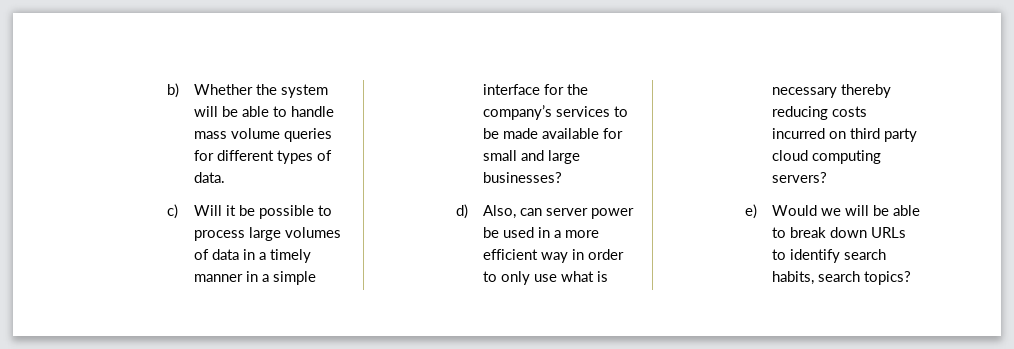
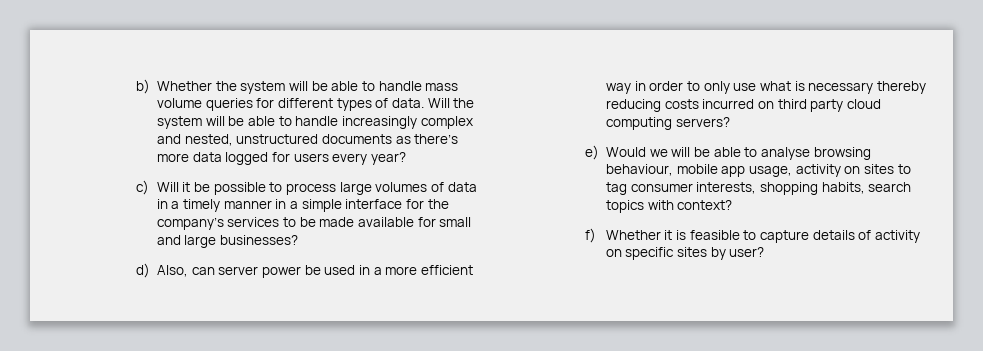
+ Will the system will be able to handle increasingly complex and nested, unstructured documents as there’s more data logged for users every year?
- e) Would we will be able to break down URLs to identify search habits, search topics?
+ e) Would we will be able to analyse browsing behaviour, mobile app usage, activity on sites to tag consumer interests, shopping habits, search topics with context?
+ f) Whether it is feasible to capture details of activity on specific sites by user?

